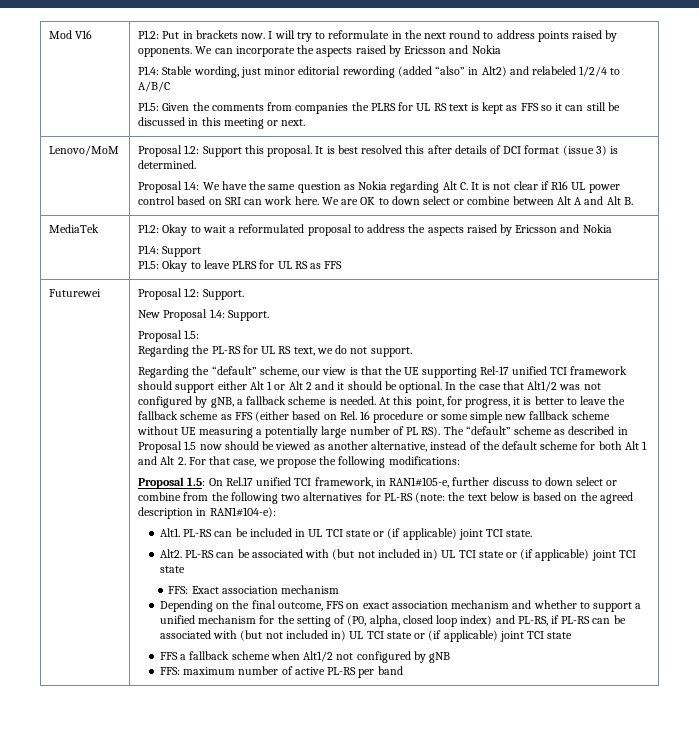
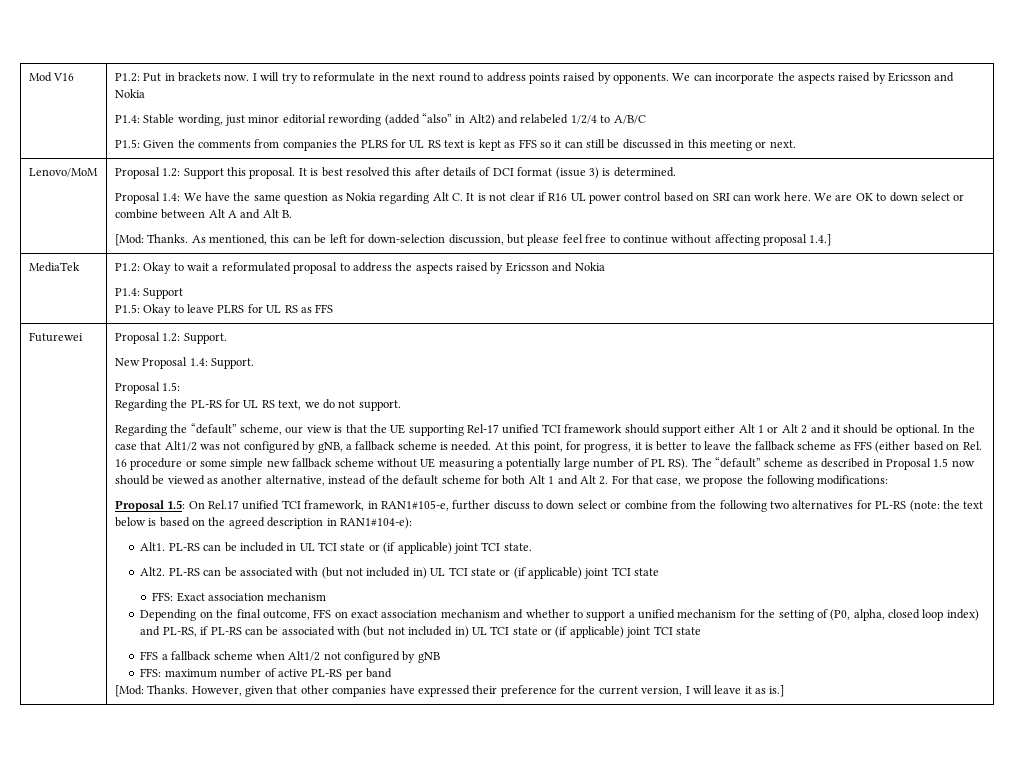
+ [Mod: Thanks. As mentioned, this can be left for down-selection discussion, but please feel free to continue without affecting proposal 1.4.]
+ [Mod: Thanks. However, given that other companies have expressed their preference for the current version, I will leave it as is.]

